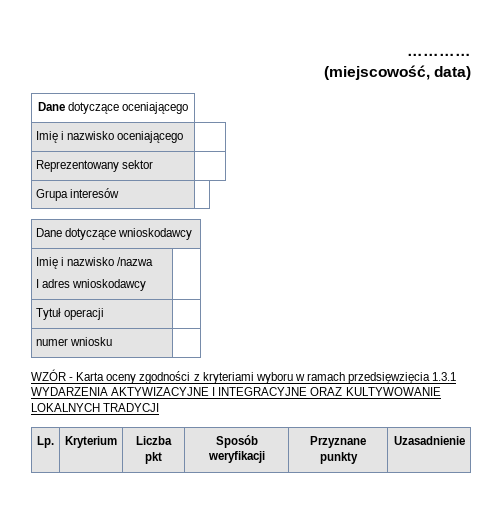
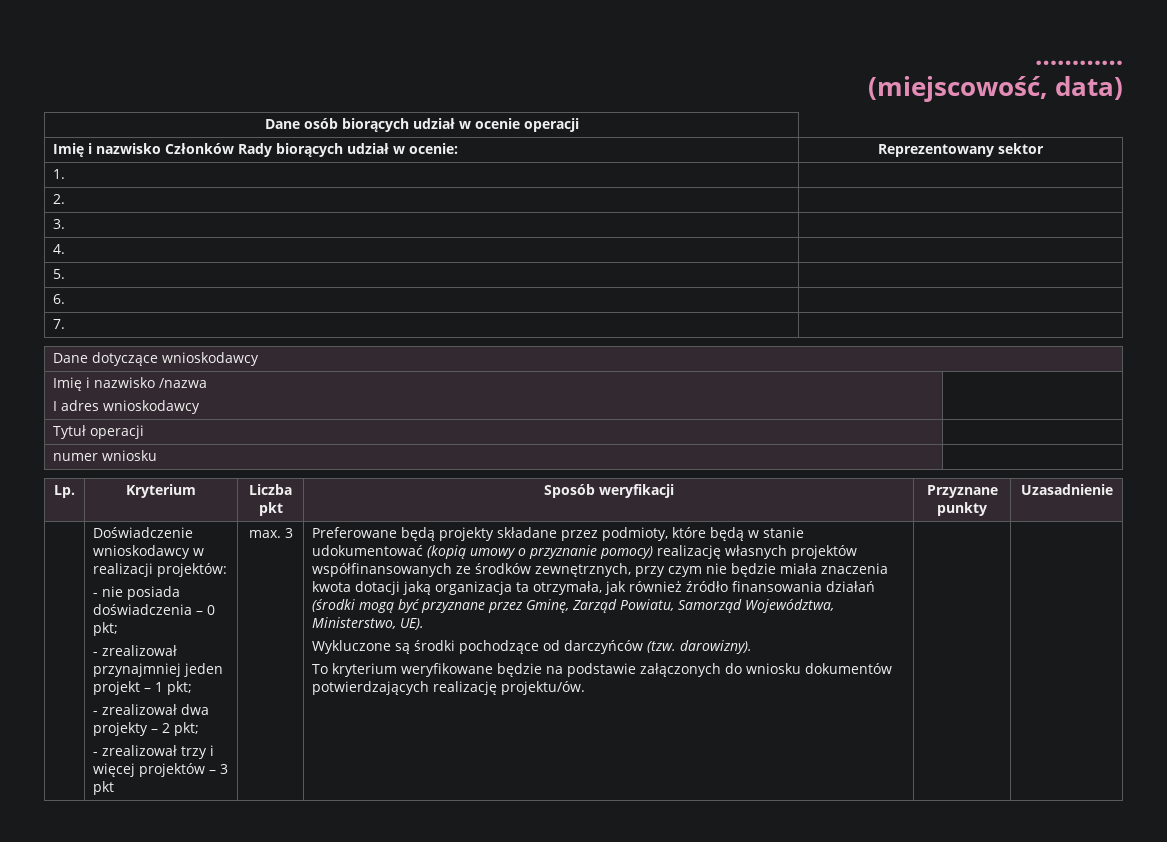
- Dane dotyczące oceniającego
- Imię i nazwisko oceniającego |
- Reprezentowany sektor |
- Grupa interesów |
+ Dane osób biorących udział w ocenie operacji
+ Imię i nazwisko Członków Rady biorących udział w ocenie: | Reprezentowany sektor
+ 1. |
+ 2. |
+ 3. |
+ 4. |
+ 5. |
+ 6. |
+ 7. |
- WZÓR - Karta oceny zgodności z kryteriami wyboru w ramach przedsięwzięcia 1.3.1 WYDARZENIA AKTYWIZACYJNE I INTEGRACYJNE ORAZ KULTYWOWANIE LOKALNYCH TRADYCJI
+ Doświadczenie wnioskodawcy w realizacji projektów:
+ - nie posiada doświadczenia – 0 pkt;
+ - zrealizował przynajmniej jeden projekt – 1 pkt;
+ - zrealizował dwa projekty – 2 pkt;
+ - zrealizował trzy i więcej projektów – 3 pkt | max. 3 | Preferowane będą projekty składane przez podmioty, które będą w stanie udokumentować (kopią umowy o przyznanie pomocy) realizację własnych projektów współfinansowanych ze środków zewnętrznych, przy czym nie będzie miała znaczenia kwota dotacji jaką organizacja ta otrzymała, jak również źródło finansowania działań (środki mogą być przyznane przez Gminę, Zarząd Powiatu, Samorząd Województwa, Ministerstwo, UE).
+ Wykluczone są środki pochodzące od darczyńców (tzw. darowizny).
+ To kryterium weryfikowane będzie na podstawie załączonych do wniosku dokumentów potwierdzających realizację projektu/ów.

